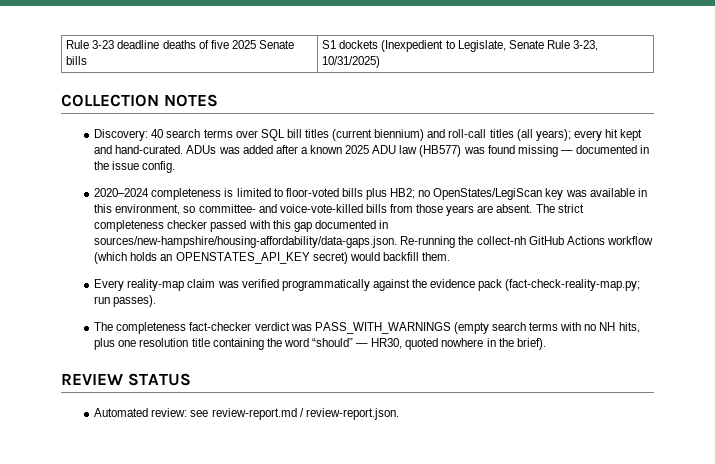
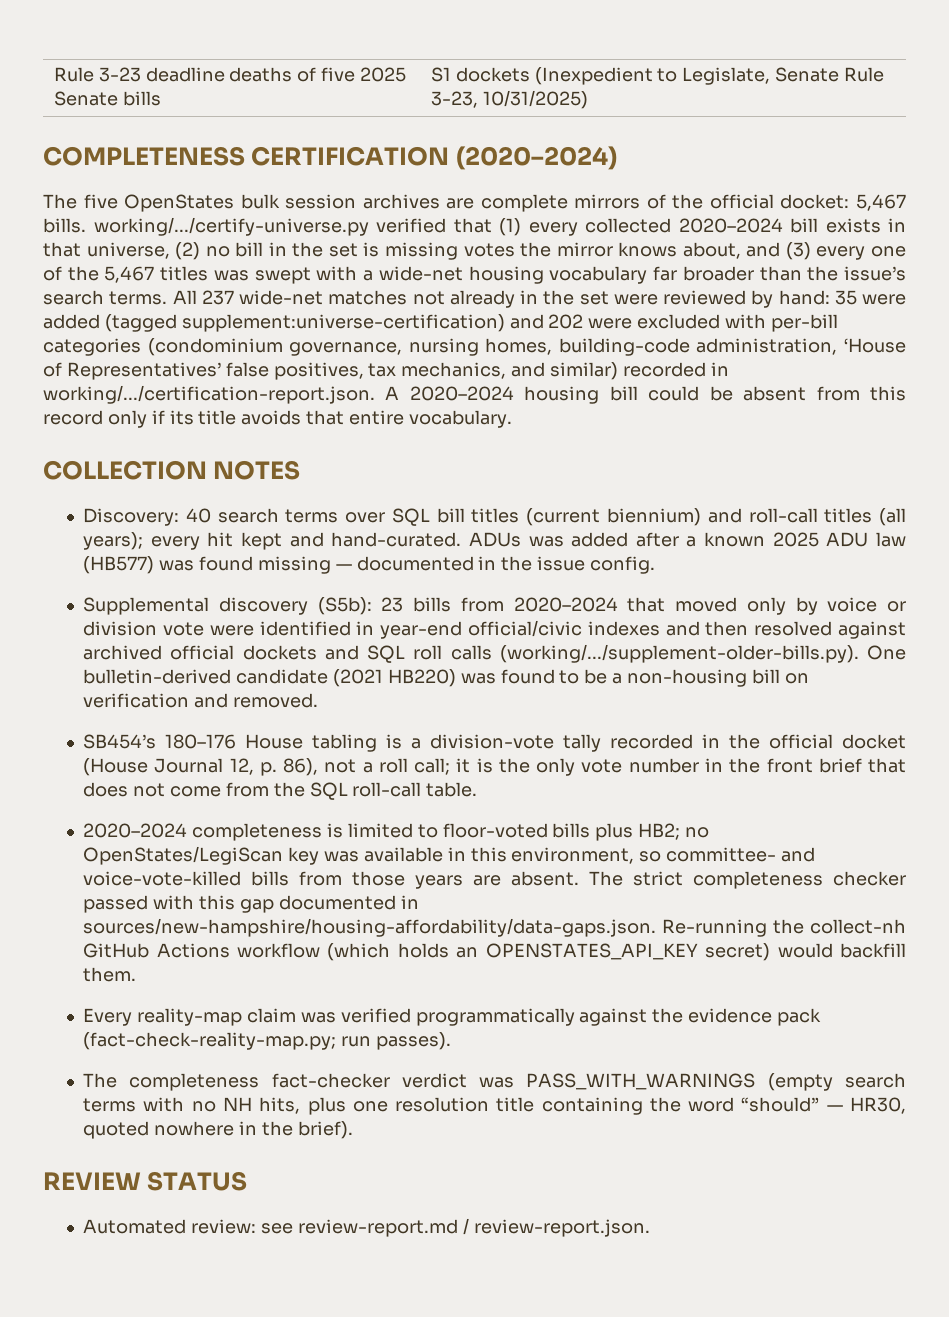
+ COMPLETENESS CERTIFICATION (2020–2024)
+ The five OpenStates bulk session archives are complete mirrors of the official docket: 5,467 bills. working/.../certify-universe.py verified that (1) every collected 2020–2024 bill exists in that universe, (2) no bill in the set is missing votes the mirror knows about, and (3) every one of the 5,467 titles was swept with a wide-net housing vocabulary far broader than the issue’s search terms. All 237 wide-net matches not already in the set were reviewed by hand: 35 were added (tagged supplement:universe-certification) and 202 were excluded with per-bill categories (condominium governance, nursing homes, building-code administration, ‘House of Representatives’ false positives, tax mechanics, and similar) recorded in working/.../certification-report.json. A 2020–2024 housing bill could be absent from this record only if its title avoids that entire vocabulary.
+ Supplemental discovery (S5b): 23 bills from 2020–2024 that moved only by voice or division vote were identified in year-end official/civic indexes and then resolved against archived official dockets and SQL roll calls (working/.../supplement-older-bills.py). One bulletin-derived candidate (2021 HB220) was found to be a non-housing bill on verification and removed.
+ SB454’s 180–176 House tabling is a division-vote tally recorded in the official docket (House Journal 12, p. 86), not a roll call; it is the only vote number in the front brief that does not come from the SQL roll-call table.

